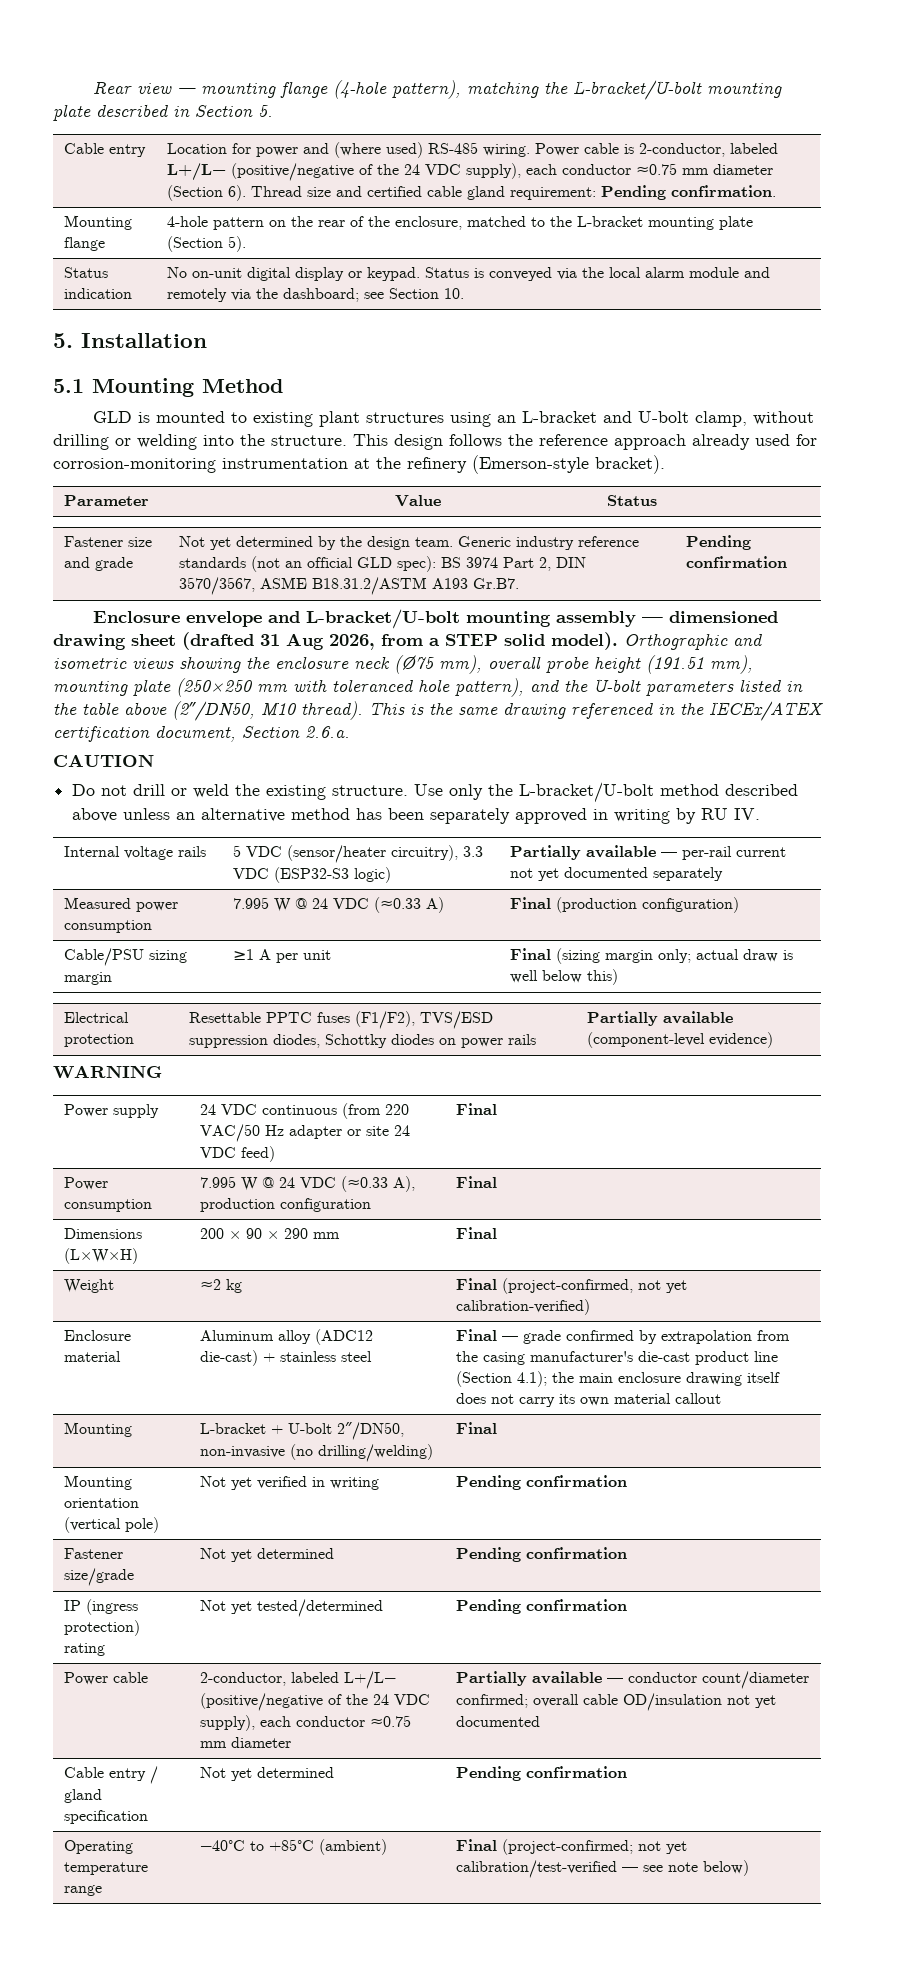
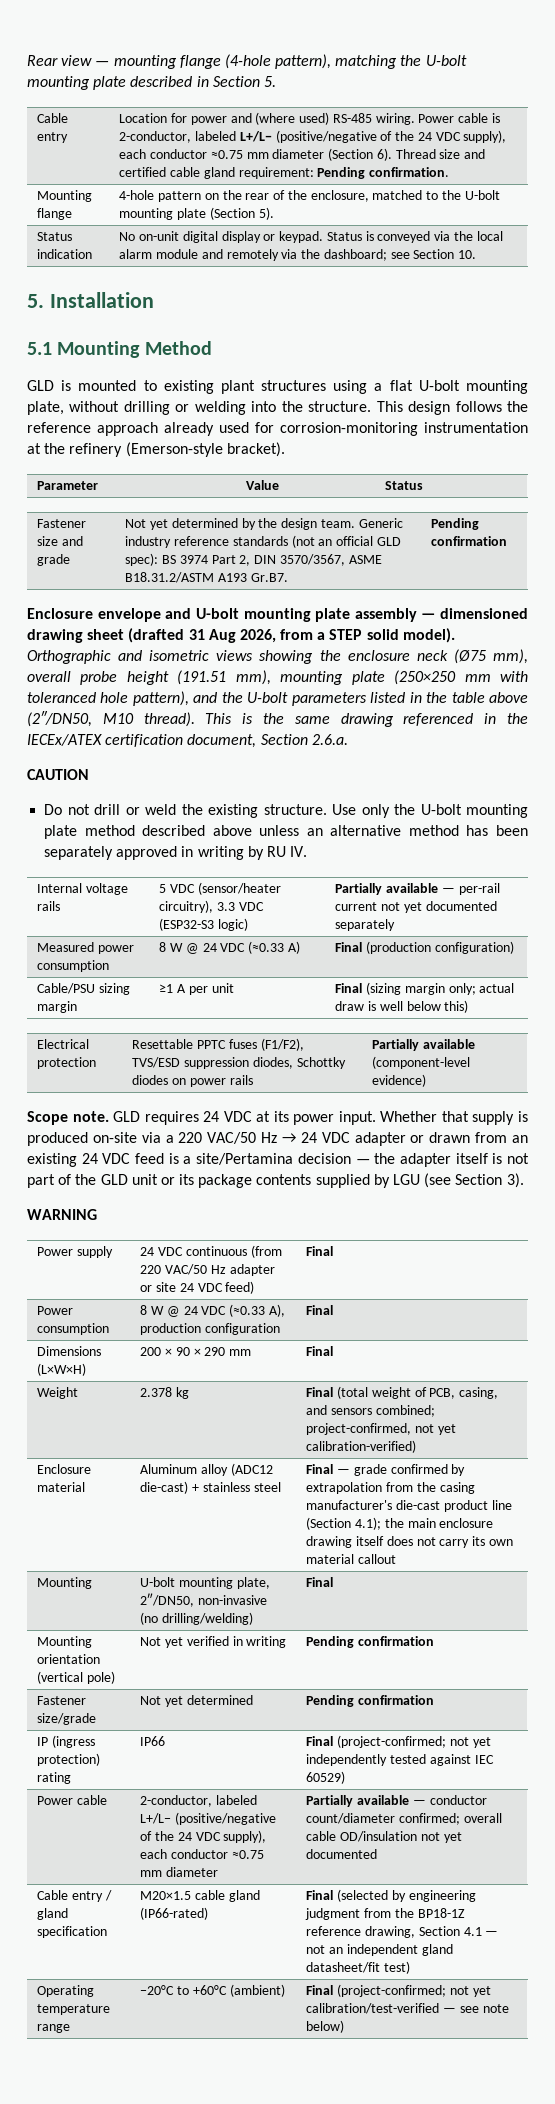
- Rear view — mounting flange (4-hole pattern), matching the L-bracket/U-bolt mounting plate described in Section 5.
+ Rear view — mounting flange (4-hole pattern), matching the U-bolt mounting plate described in Section 5.
- Mounting flange | 4-hole pattern on the rear of the enclosure, matched to the L-bracket mounting plate (Section 5).
+ Mounting flange | 4-hole pattern on the rear of the enclosure, matched to the U-bolt mounting plate (Section 5).
- GLD is mounted to existing plant structures using an L-bracket and U-bolt clamp, without drilling or welding into the structure.
+ GLD is mounted to existing plant structures using a flat U-bolt mounting plate, without drilling or welding into the structure.
- Enclosure envelope and L-bracket/U-bolt mounting assembly — dimensioned drawing sheet (drafted 31 Aug 2026, from a STEP solid model).
+ Enclosure envelope and U-bolt mounting plate assembly — dimensioned drawing sheet (drafted 31 Aug 2026, from a STEP solid model).
- Use only the L-bracket/U-bolt method described above unless an alternative method has been separately approved in writing by RU IV.
+ Use only the U-bolt mounting plate method described above unless an alternative method has been separately approved in writing by RU IV.
- Measured power consumption | 7.995 W @ 24 VDC (≈0.33 A) | Final (production configuration)
+ Measured power consumption | 8 W @ 24 VDC (≈0.33 A) | Final (production configuration)
+ Scope note. GLD requires 24 VDC at its power input. Whether that supply is produced on-site via a 220 VAC/50 Hz → 24 VDC adapter or drawn from an existing 24 VDC feed is a site/Pertamina decision — the adapter itself is not part of the GLD unit or its package contents supplied by LGU (see Section 3).
- Power consumption | 7.995 W @ 24 VDC (≈0.33 A), production configuration | Final
+ Power consumption | 8 W @ 24 VDC (≈0.33 A), production configuration | Final
- Weight | ≈2 kg | Final (project-confirmed, not yet calibration-verified)
+ Weight | 2.378 kg | Final (total weight of PCB, casing, and sensors combined; project-confirmed, not yet calibration-verified)
- Mounting | L-bracket + U-bolt 2″/DN50, non-invasive (no drilling/welding) | Final
+ Mounting | U-bolt mounting plate, 2″/DN50, non-invasive (no drilling/welding) | Final
- IP (ingress protection) rating | Not yet tested/determined | Pending confirmation
+ IP (ingress protection) rating | IP66 | Final (project-confirmed; not yet independently tested against IEC 60529)
- Cable entry / gland specification | Not yet determined | Pending confirmation
+ Cable entry / gland specification | M20×1.5 cable gland (IP66-rated) | Final (selected by engineering judgment from the BP18-1Z reference drawing, Section 4.1 — not an independent gland datasheet/fit test)
- Operating temperature range | −40°C to +85°C (ambient) | Final (project-confirmed; not yet calibration/test-verified — see note below)
+ Operating temperature range | −20°C to +60°C (ambient) | Final (project-confirmed; not yet calibration/test-verified — see note below)

